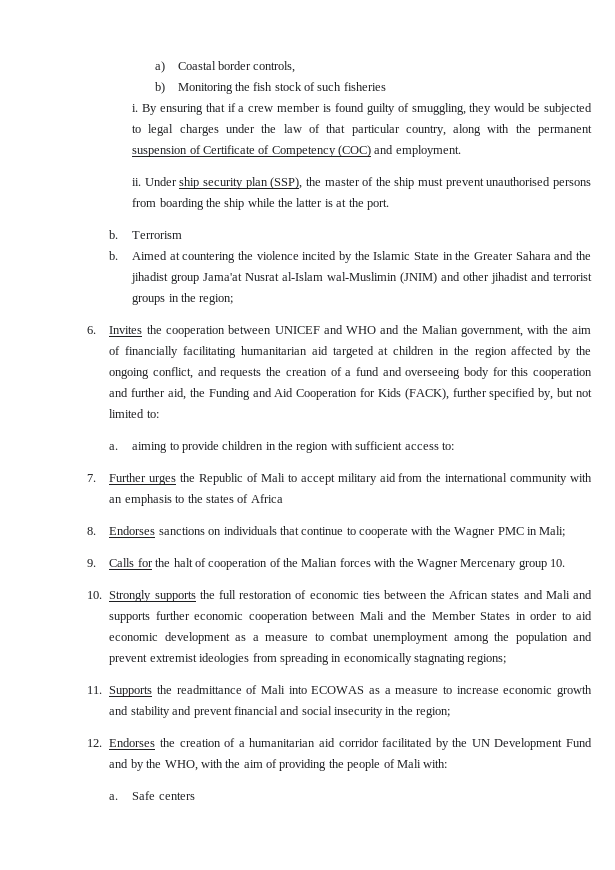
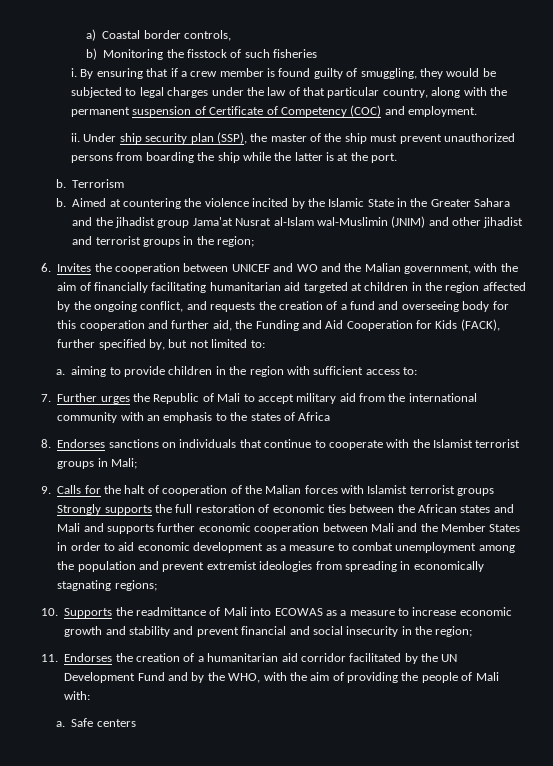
- b) Monitoring the fish stock of such fisheries
+ b) Monitoring the fisstock of such fisheries
- Under ship security plan (SSP), the master of the ship must prevent unauthorised persons from boarding the ship while the latter is at the port.
+ Under ship security plan (SSP), the master of the ship must prevent unauthorized persons from boarding the ship while the latter is at the port.
- 6. Invites the cooperation between UNICEF and WHO and the Malian government, with the aim of financially facilitating humanitarian aid targeted at children in the region affected by the ongoing conflict, and requests the creation of a fund and overseeing body for this cooperation and further aid, the Funding and Aid Cooperation for Kids (FACK), further specified by, but not limited to:
+ 6. Invites the cooperation between UNICEF and WO and the Malian government, with the aim of financially facilitating humanitarian aid targeted at children in the region affected by the ongoing conflict, and requests the creation of a fund and overseeing body for this cooperation and further aid, the Funding and Aid Cooperation for Kids (FACK), further specified by, but not limited to:
- 8. Endorses sanctions on individuals that continue to cooperate with the Wagner PMC in Mali;
+ 8. Endorses sanctions on individuals that continue to cooperate with the Islamist terrorist groups in Mali;
- 9. Calls for the halt of cooperation of the Malian forces with the Wagner Mercenary group 10.
- 10. Strongly supports the full restoration of economic ties between the African states and Mali and supports further economic cooperation between Mali and the Member States in order to aid economic development as a measure to combat unemployment among the population and prevent extremist ideologies from spreading in economically stagnating regions;
+ 9. Calls for the halt of cooperation of the Malian forces with Islamist terrorist groups Strongly supports the full restoration of economic ties between the African states and Mali and supports further economic cooperation between Mali and the Member States in order to aid economic development as a measure to combat unemployment among the population and prevent extremist ideologies from spreading in economically stagnating regions;
- 11. Supports the readmittance of Mali into ECOWAS as a measure to increase economic growth and stability and prevent financial and social insecurity in the region;
+ 10. Supports the readmittance of Mali into ECOWAS as a measure to increase economic growth and stability and prevent financial and social insecurity in the region;
- 12. Endorses the creation of a humanitarian aid corridor facilitated by the UN Development Fund and by the WHO, with the aim of providing the people of Mali with:
+ 11. Endorses the creation of a humanitarian aid corridor facilitated by the UN Development Fund and by the WHO, with the aim of providing the people of Mali with:

